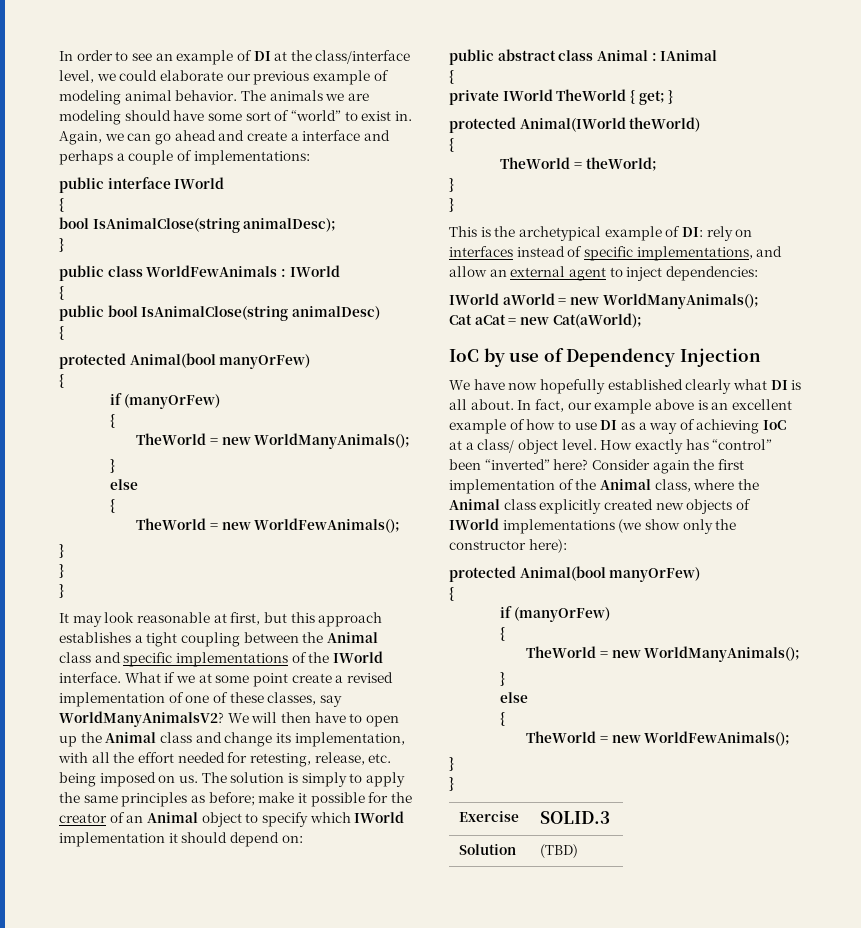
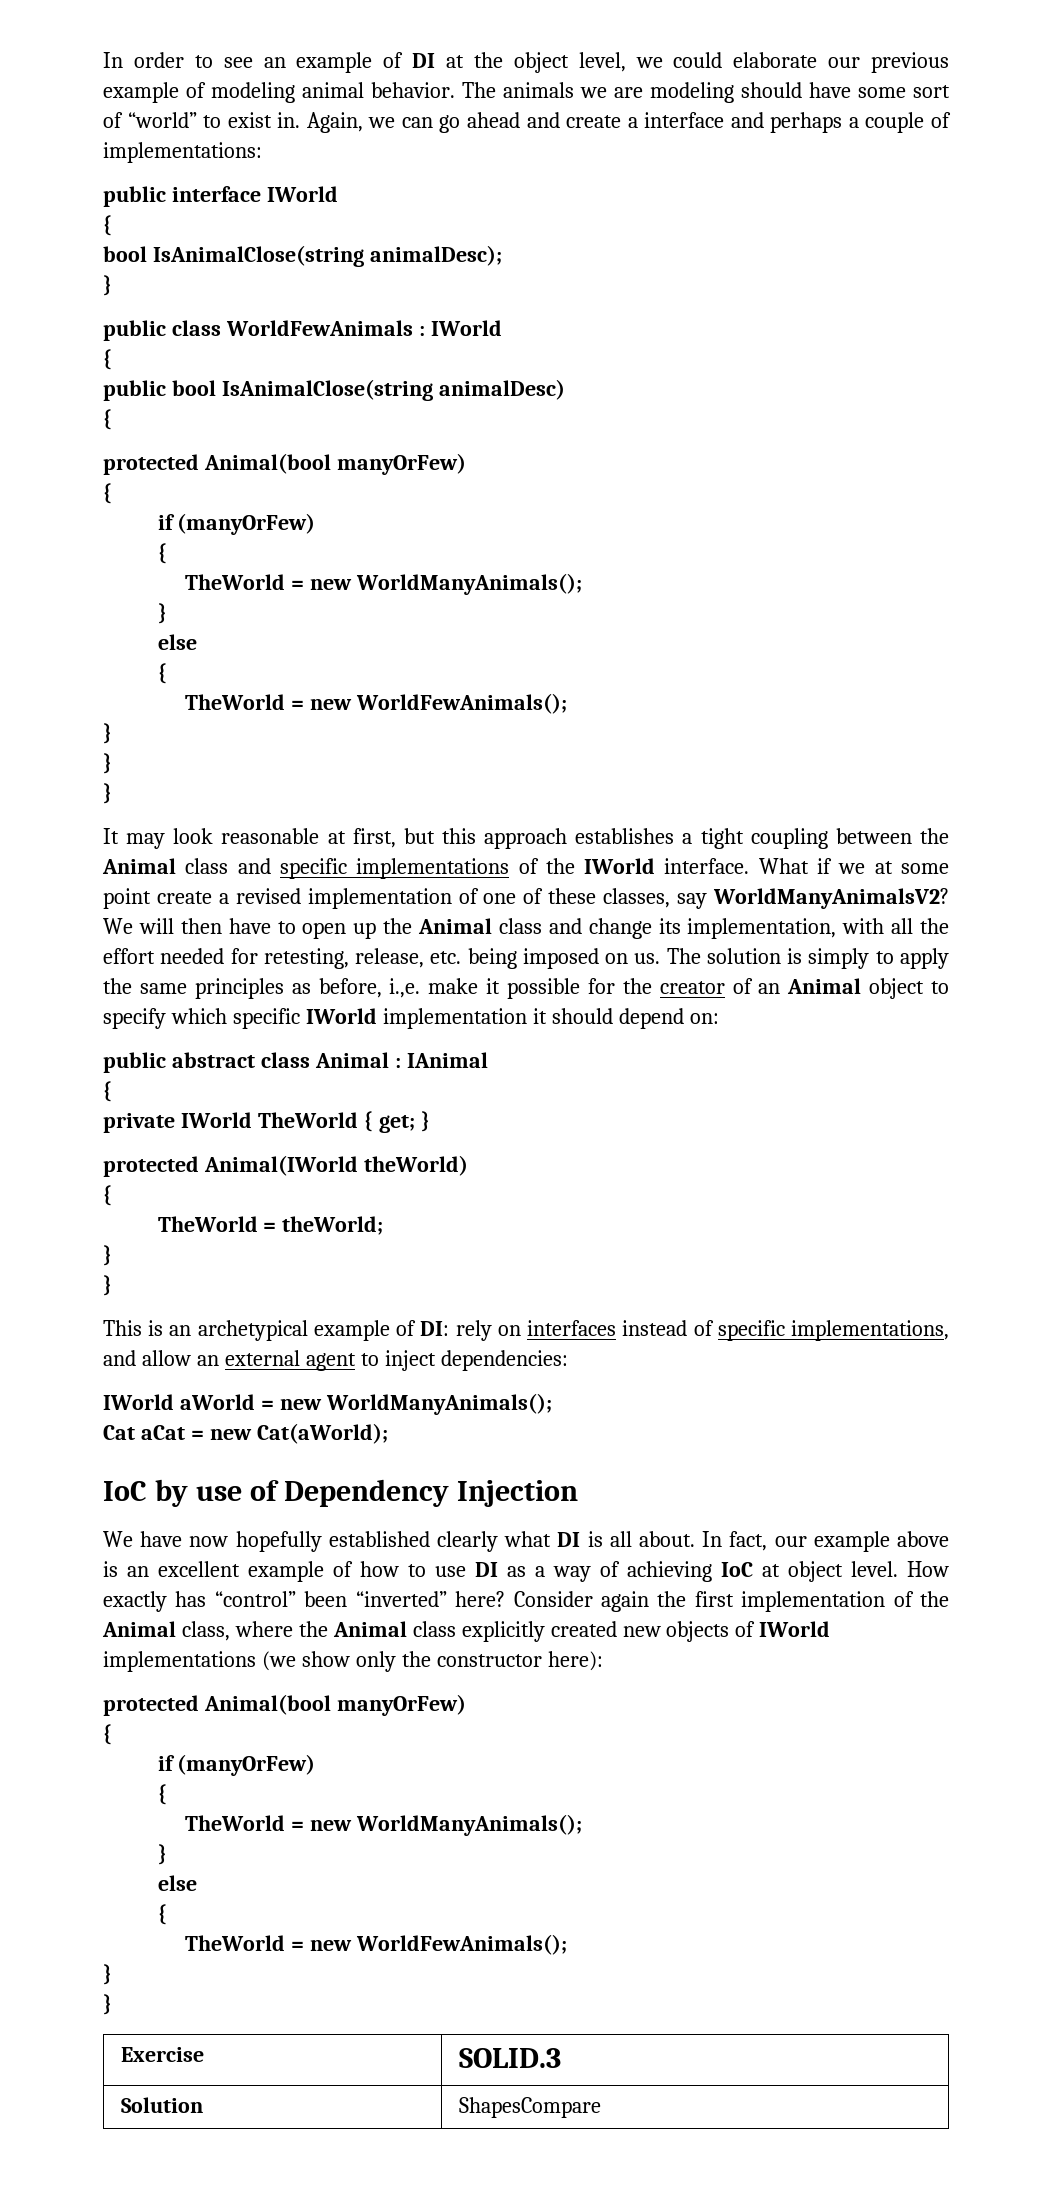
- In order to see an example of DI at the class/interface level, we could elaborate our previous example of modeling animal behavior.
+ In order to see an example of DI at the object level, we could elaborate our previous example of modeling animal behavior.
- The solution is simply to apply the same principles as before; make it possible for the creator of an Animal object to specify which IWorld implementation it should depend on:
+ The solution is simply to apply the same principles as before, i.,e. make it possible for the creator of an Animal object to specify which specific IWorld implementation it should depend on:
- This is the archetypical example of DI: rely on interfaces instead of specific implementations, and allow an external agent to inject dependencies:
+ This is an archetypical example of DI: rely on interfaces instead of specific implementations, and allow an external agent to inject dependencies:
- In fact, our example above is an excellent example of how to use DI as a way of achieving IoC at a class/ object level.
+ In fact, our example above is an excellent example of how to use DI as a way of achieving IoC at object level.
- Solution | (TBD)
+ Solution | ShapesCompare

